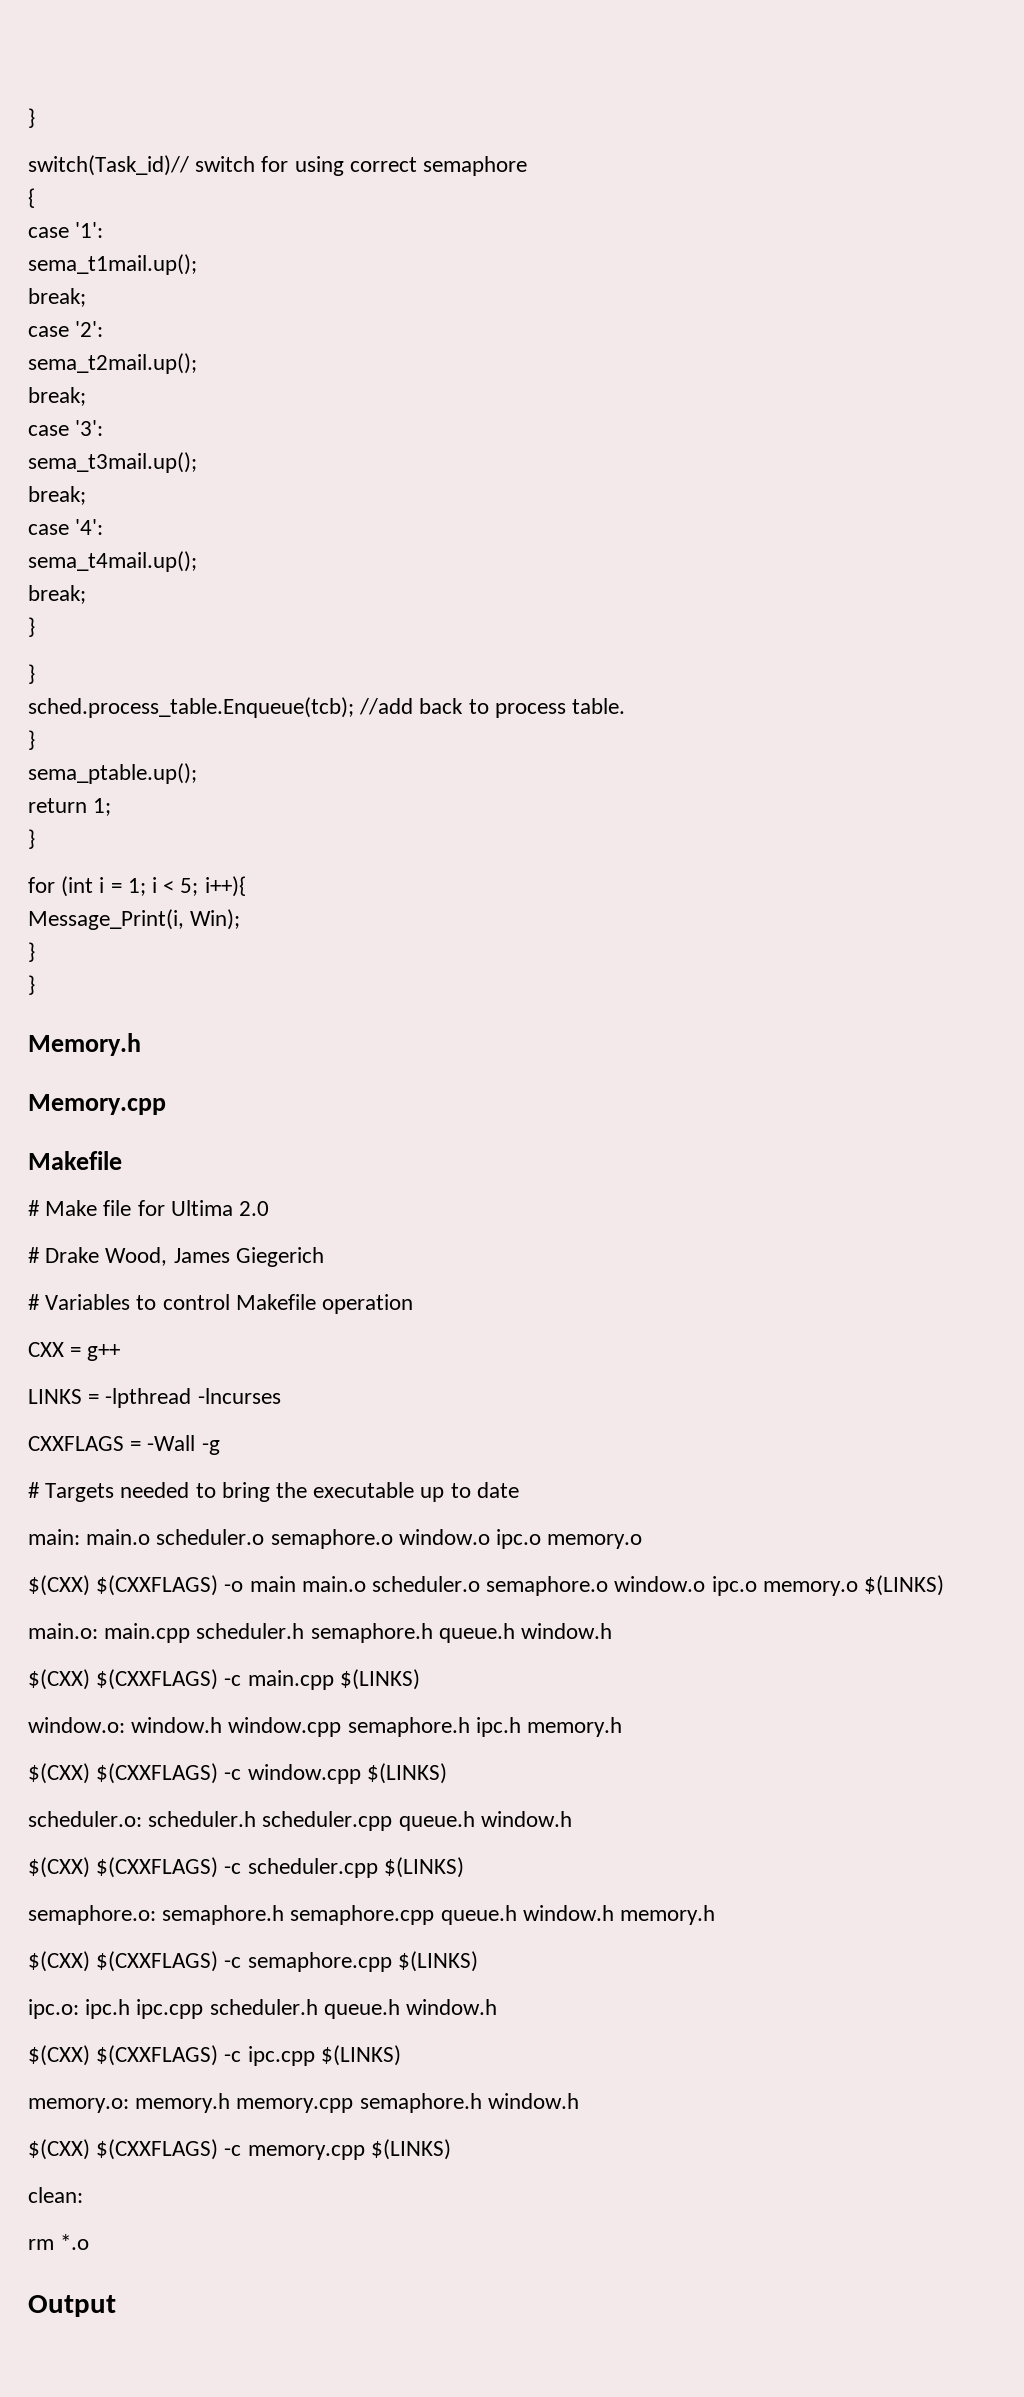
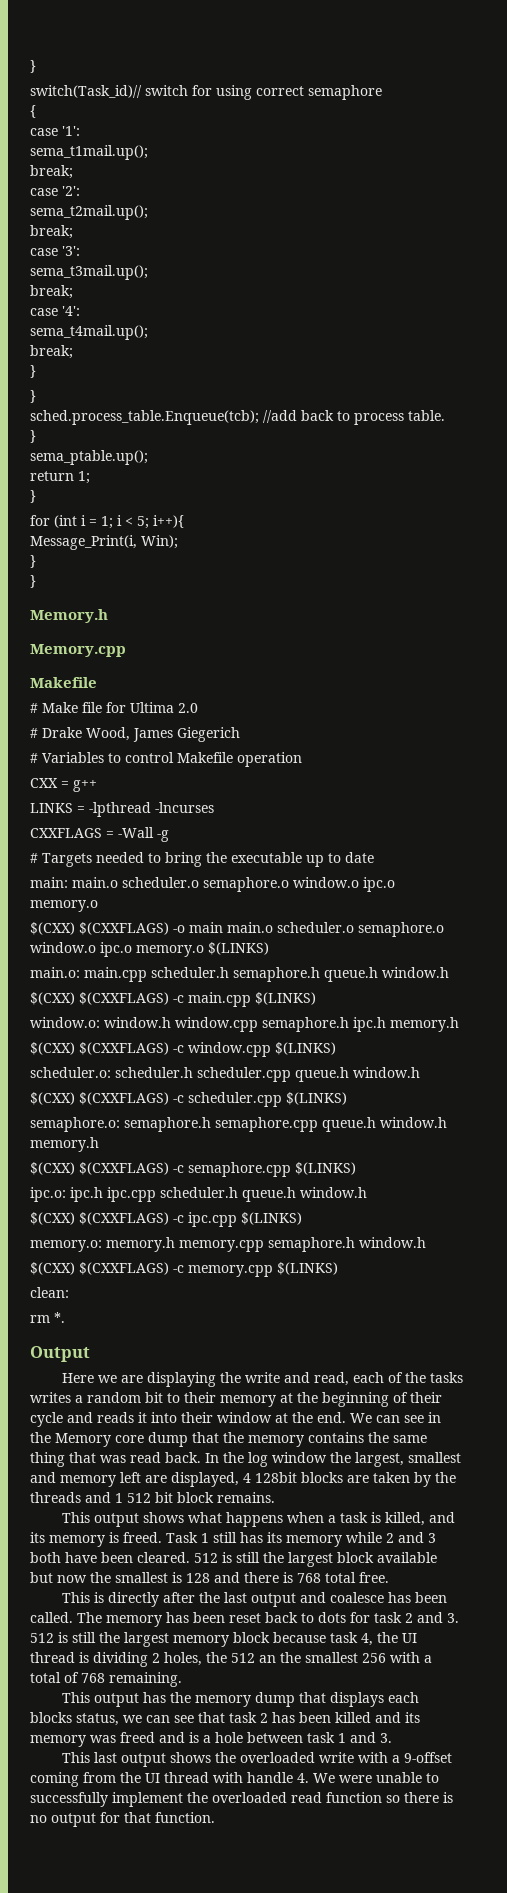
- rm *.o
+ rm *.
+ Here we are displaying the write and read, each of the tasks writes a random bit to their memory at the beginning of their cycle and reads it into their window at the end. We can see in the Memory core dump that the memory contains the same thing that was read back. In the log window the largest, smallest and memory left are displayed, 4 128bit blocks are taken by the threads and 1 512 bit block remains.
+ This output shows what happens when a task is killed, and its memory is freed. Task 1 still has its memory while 2 and 3 both have been cleared. 512 is still the largest block available but now the smallest is 128 and there is 768 total free.
+ This is directly after the last output and coalesce has been called. The memory has been reset back to dots for task 2 and 3. 512 is still the largest memory block because task 4, the UI thread is dividing 2 holes, the 512 an the smallest 256 with a total of 768 remaining.
+ This output has the memory dump that displays each blocks status, we can see that task 2 has been killed and its memory was freed and is a hole between task 1 and 3.
+ This last output shows the overloaded write with a 9-offset coming from the UI thread with handle 4. We were unable to successfully implement the overloaded read function so there is no output for that function.

